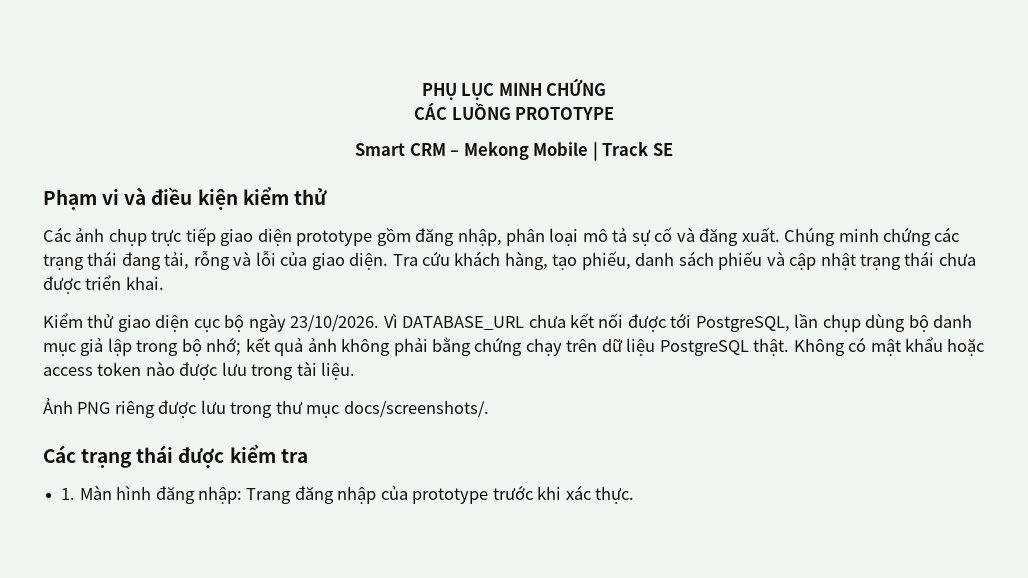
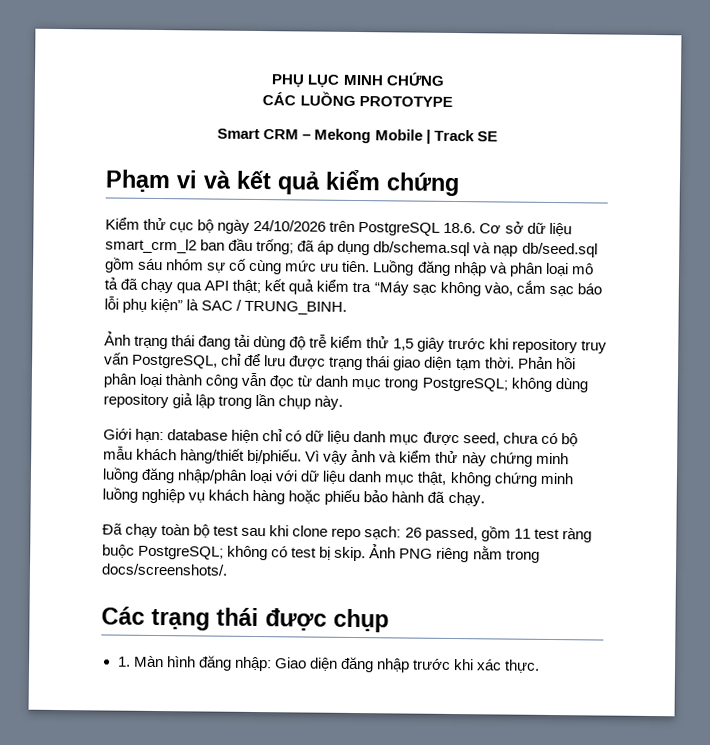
- Phạm vi và điều kiện kiểm thử
- Các ảnh chụp trực tiếp giao diện prototype gồm đăng nhập, phân loại mô tả sự cố và đăng xuất. Chúng minh chứng các trạng thái đang tải, rỗng và lỗi của giao diện. Tra cứu khách hàng, tạo phiếu, danh sách phiếu và cập nhật trạng thái chưa được triển khai.
- Kiểm thử giao diện cục bộ ngày 23/10/2026. Vì DATABASE_URL chưa kết nối được tới PostgreSQL, lần chụp dùng bộ danh mục giả lập trong bộ nhớ; kết quả ảnh không phải bằng chứng chạy trên dữ liệu PostgreSQL thật. Không có mật khẩu hoặc access token nào được lưu trong tài liệu.
- Ảnh PNG riêng được lưu trong thư mục docs/screenshots/.
+ Phạm vi và kết quả kiểm chứng
+ Kiểm thử cục bộ ngày 24/10/2026 trên PostgreSQL 18.6. Cơ sở dữ liệu smart_crm_l2 ban đầu trống; đã áp dụng db/schema.sql và nạp db/seed.sql gồm sáu nhóm sự cố cùng mức ưu tiên. Luồng đăng nhập và phân loại mô tả đã chạy qua API thật; kết quả kiểm tra “Máy sạc không vào, cắm sạc báo lỗi phụ kiện” là SAC / TRUNG_BINH.
+ Ảnh trạng thái đang tải dùng độ trễ kiểm thử 1,5 giây trước khi repository truy vấn PostgreSQL, chỉ để lưu được trạng thái giao diện tạm thời. Phản hồi phân loại thành công vẫn đọc từ danh mục trong PostgreSQL; không dùng repository giả lập trong lần chụp này.
+ Giới hạn: database hiện chỉ có dữ liệu danh mục được seed, chưa có bộ mẫu khách hàng/thiết bị/phiếu. Vì vậy ảnh và kiểm thử này chứng minh luồng đăng nhập/phân loại với dữ liệu danh mục thật, không chứng minh luồng nghiệp vụ khách hàng hoặc phiếu bảo hành đã chạy.
+ Đã chạy toàn bộ test sau khi clone repo sạch: 26 passed, gồm 11 test ràng buộc PostgreSQL; không có test bị skip. Ảnh PNG riêng nằm trong docs/screenshots/.
- Các trạng thái được kiểm tra
+ Các trạng thái được chụp
- 1. Màn hình đăng nhập: Trang đăng nhập của prototype trước khi xác thực.
+ 1. Màn hình đăng nhập: Giao diện đăng nhập trước khi xác thực.

